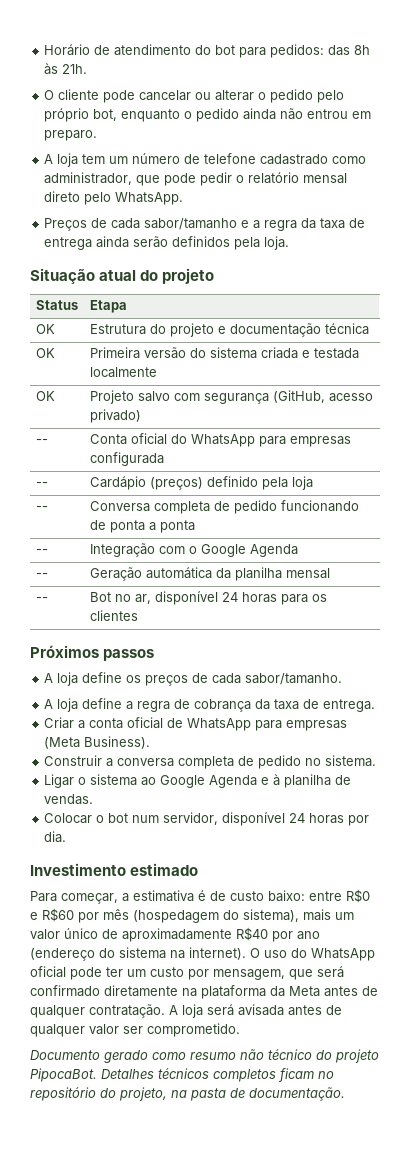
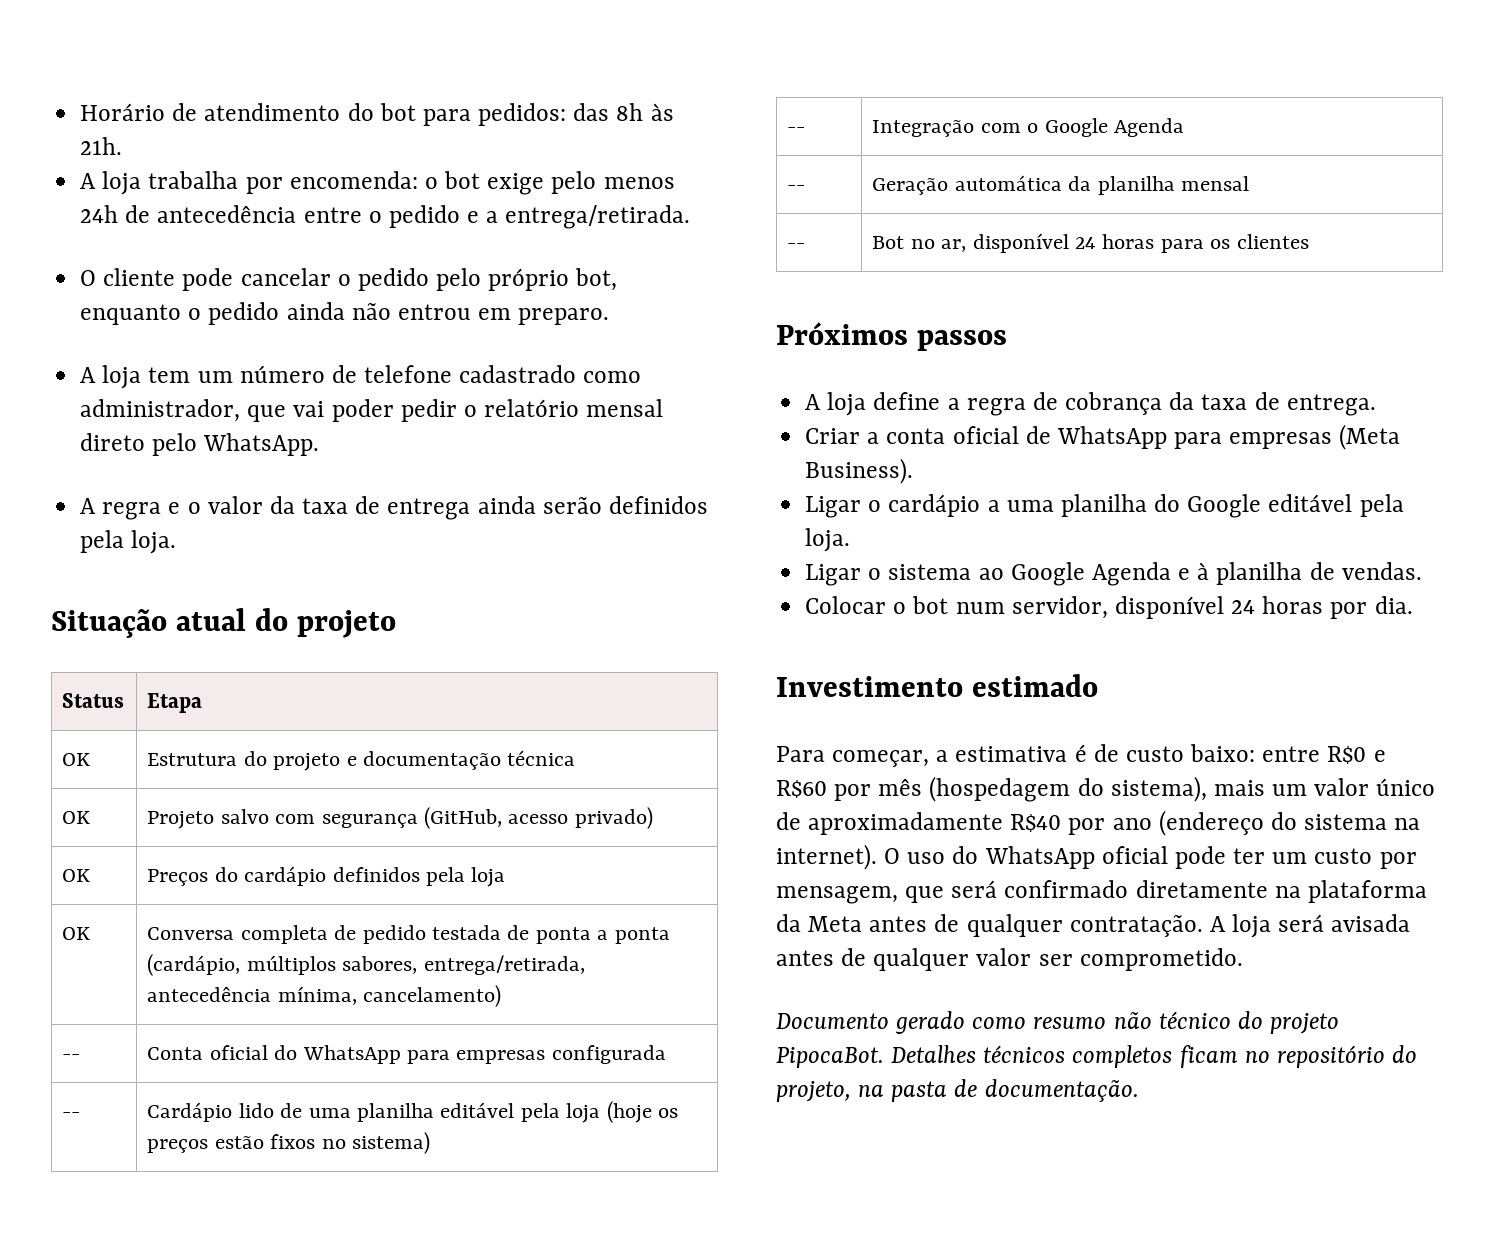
+ A loja trabalha por encomenda: o bot exige pelo menos 24h de antecedência entre o pedido e a entrega/retirada.
- O cliente pode cancelar ou alterar o pedido pelo próprio bot, enquanto o pedido ainda não entrou em preparo.
+ O cliente pode cancelar o pedido pelo próprio bot, enquanto o pedido ainda não entrou em preparo.
- A loja tem um número de telefone cadastrado como administrador, que pode pedir o relatório mensal direto pelo WhatsApp.
+ A loja tem um número de telefone cadastrado como administrador, que vai poder pedir o relatório mensal direto pelo WhatsApp.
- Preços de cada sabor/tamanho e a regra da taxa de entrega ainda serão definidos pela loja.
+ A regra e o valor da taxa de entrega ainda serão definidos pela loja.
- OK | Primeira versão do sistema criada e testada localmente
+ OK | Preços do cardápio definidos pela loja
+ OK | Conversa completa de pedido testada de ponta a ponta (cardápio, múltiplos sabores, entrega/retirada, antecedência mínima, cancelamento)
- -- | Cardápio (preços) definido pela loja
- -- | Conversa completa de pedido funcionando de ponta a ponta
+ -- | Cardápio lido de uma planilha editável pela loja (hoje os preços estão fixos no sistema)
- A loja define os preços de cada sabor/tamanho.
- Construir a conversa completa de pedido no sistema.
+ Ligar o cardápio a uma planilha do Google editável pela loja.

